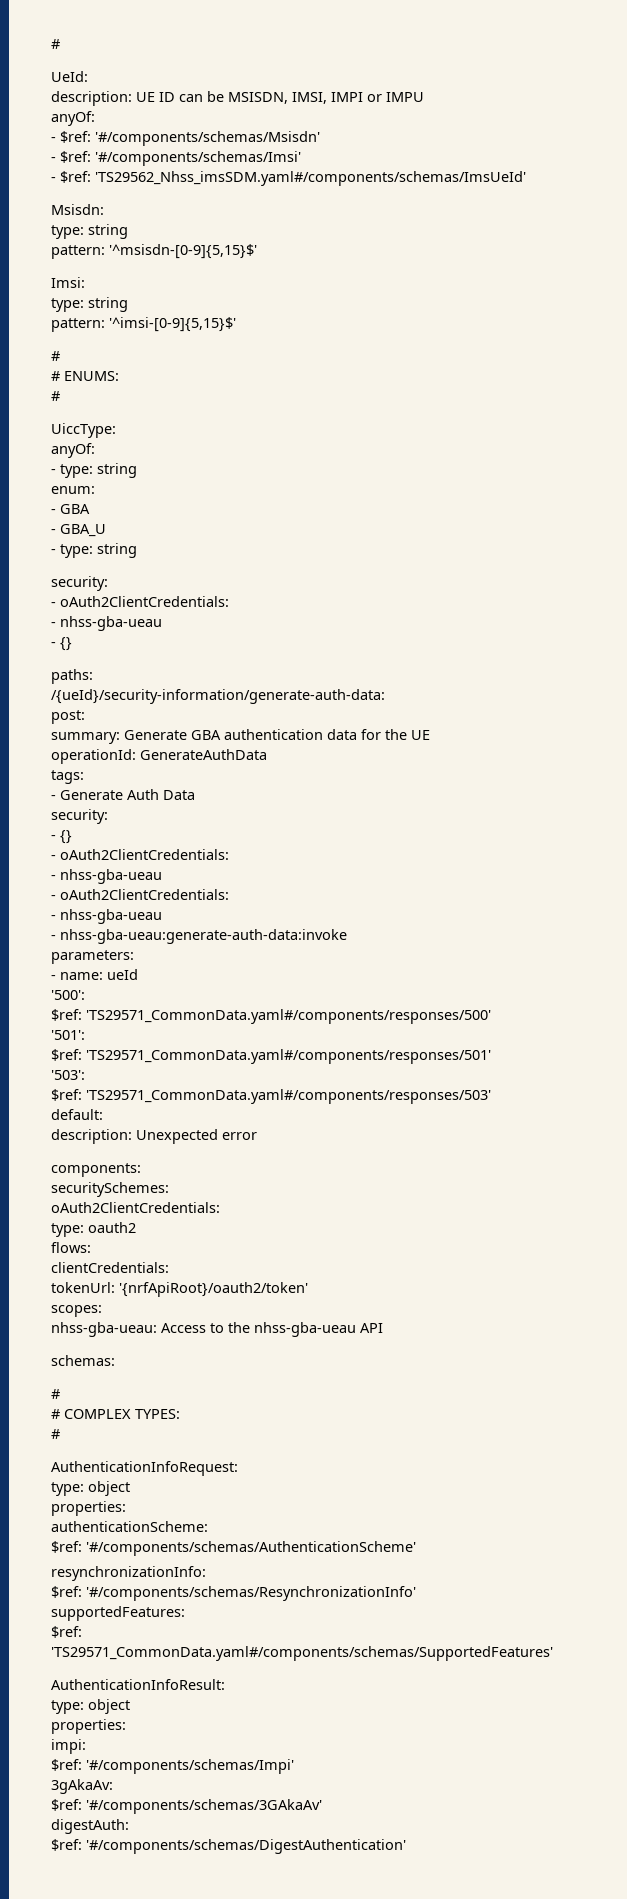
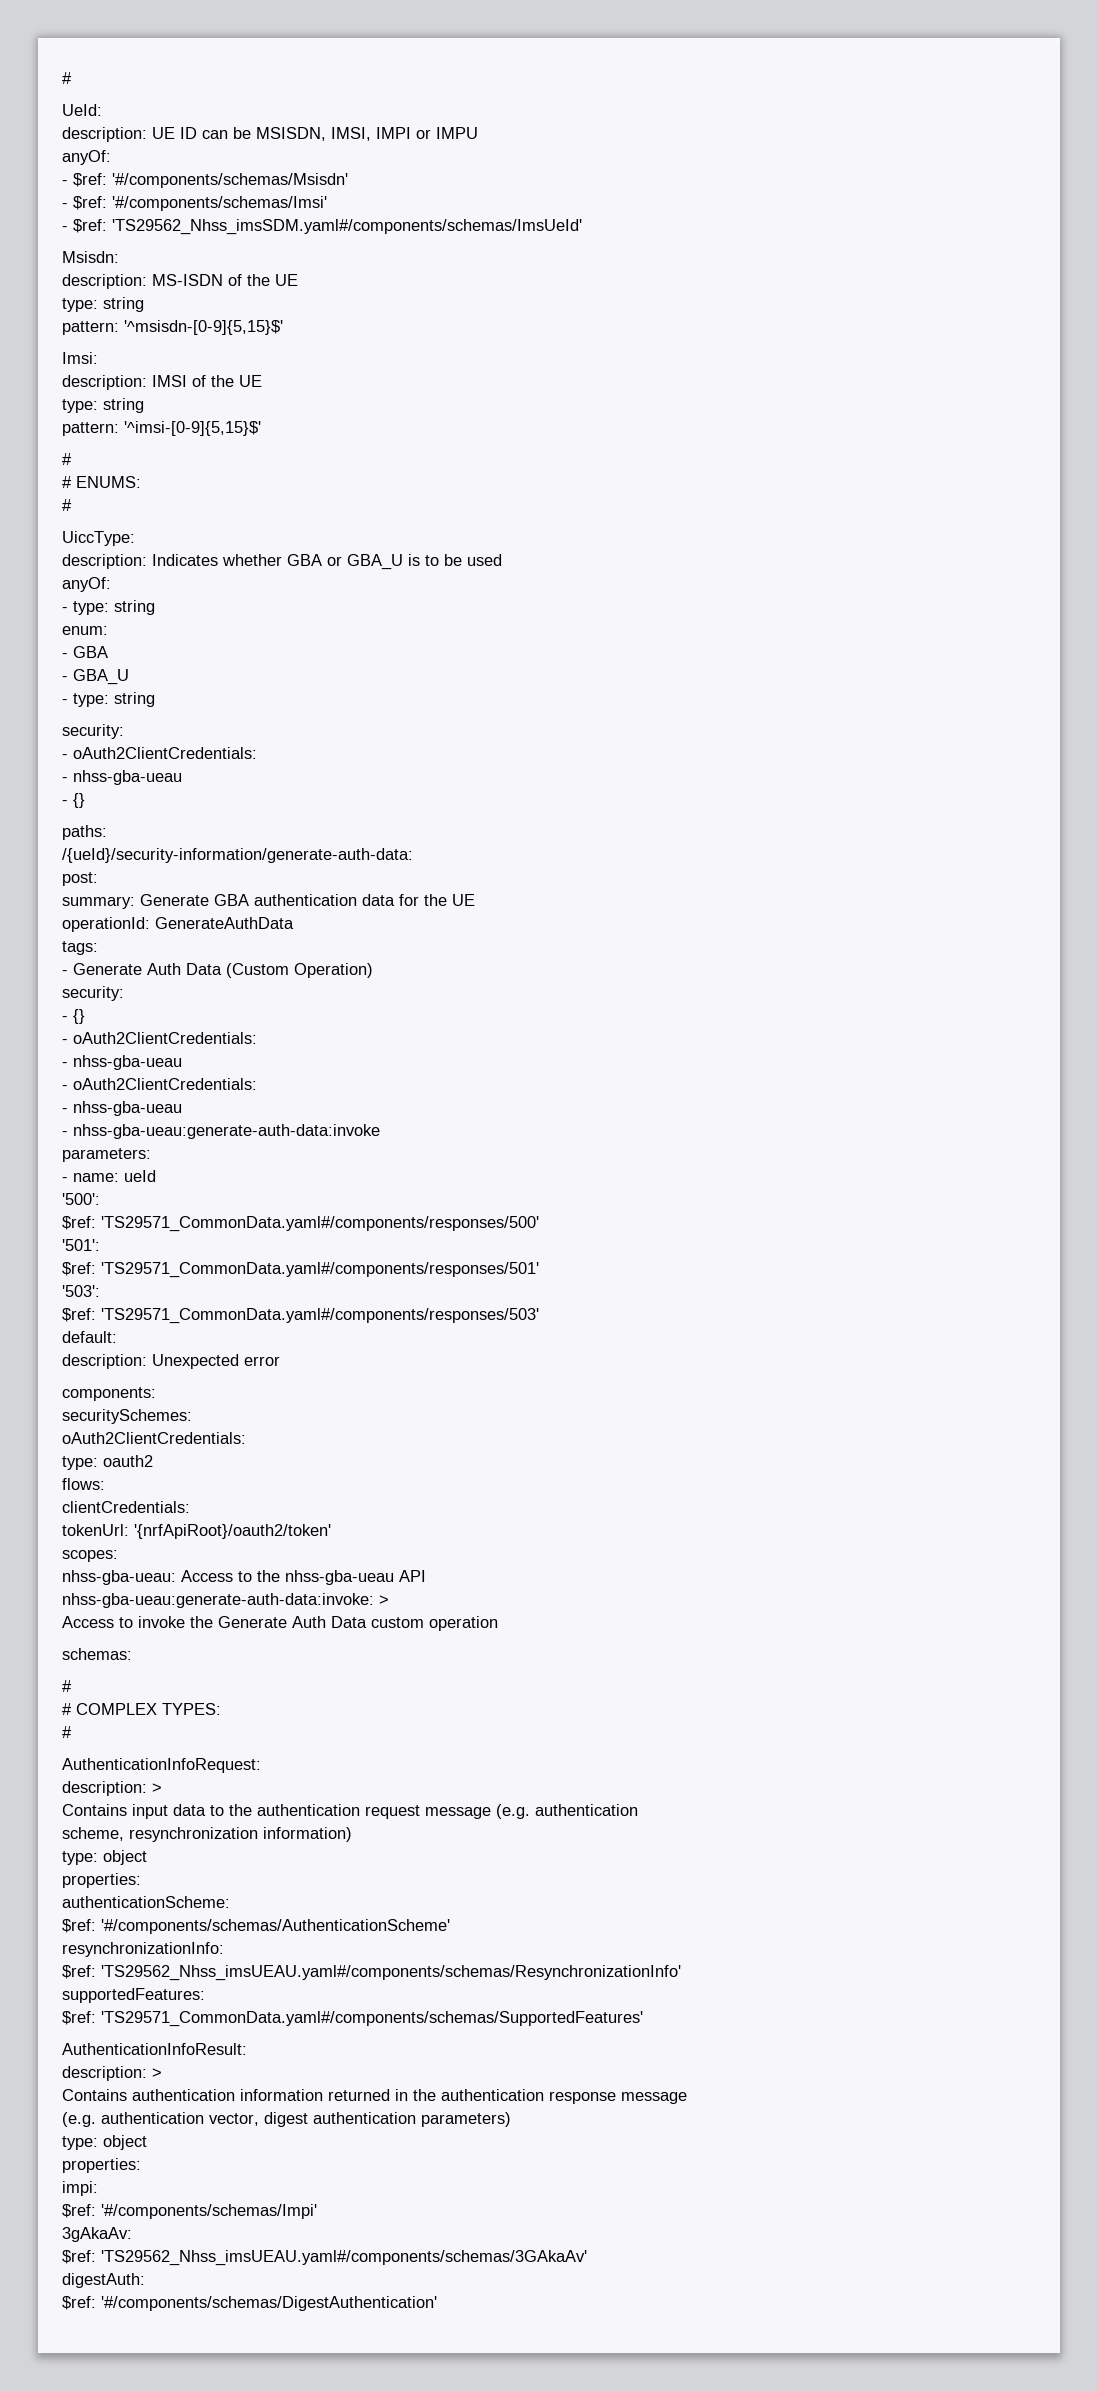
+ description: MS-ISDN of the UE
+ description: IMSI of the UE
+ description: Indicates whether GBA or GBA_U is to be used
- - Generate Auth Data
+ - Generate Auth Data (Custom Operation)
+ nhss-gba-ueau:generate-auth-data:invoke: >
+ Access to invoke the Generate Auth Data custom operation
  AuthenticationInfoRequest:
+ description: >
+ Contains input data to the authentication request message (e.g. authentication
+ scheme, resynchronization information)
- $ref: '#/components/schemas/ResynchronizationInfo'
+ $ref: 'TS29562_Nhss_imsUEAU.yaml#/components/schemas/ResynchronizationInfo'
  AuthenticationInfoResult:
+ description: >
+ Contains authentication information returned in the authentication response message
+ (e.g. authentication vector, digest authentication parameters)
- $ref: '#/components/schemas/3GAkaAv'
+ $ref: 'TS29562_Nhss_imsUEAU.yaml#/components/schemas/3GAkaAv'

